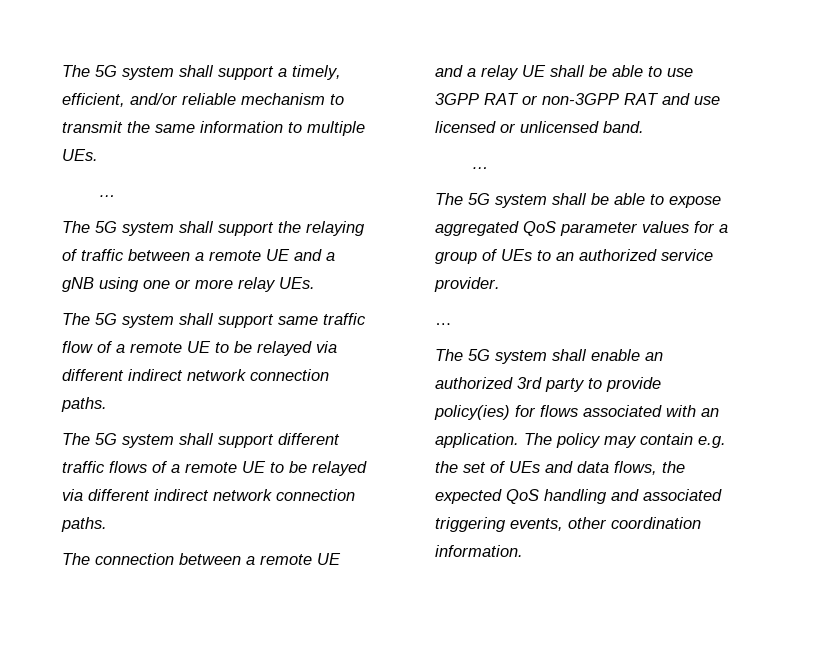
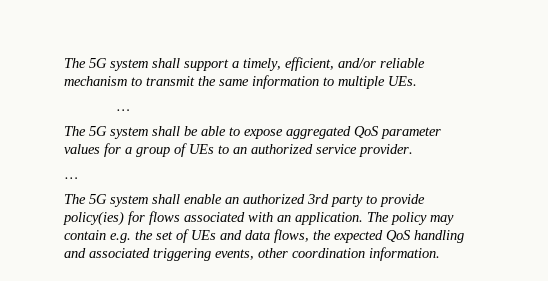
- The 5G system shall support the relaying of traffic between a remote UE and a gNB using one or more relay UEs.
- The 5G system shall support same traffic flow of a remote UE to be relayed via different indirect network connection paths.
- The 5G system shall support different traffic flows of a remote UE to be relayed via different indirect network connection paths.
- The connection between a remote UE and a relay UE shall be able to use 3GPP RAT or non-3GPP RAT and use licensed or unlicensed band.
- …

